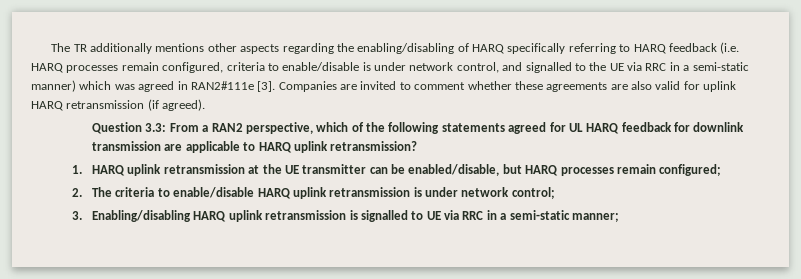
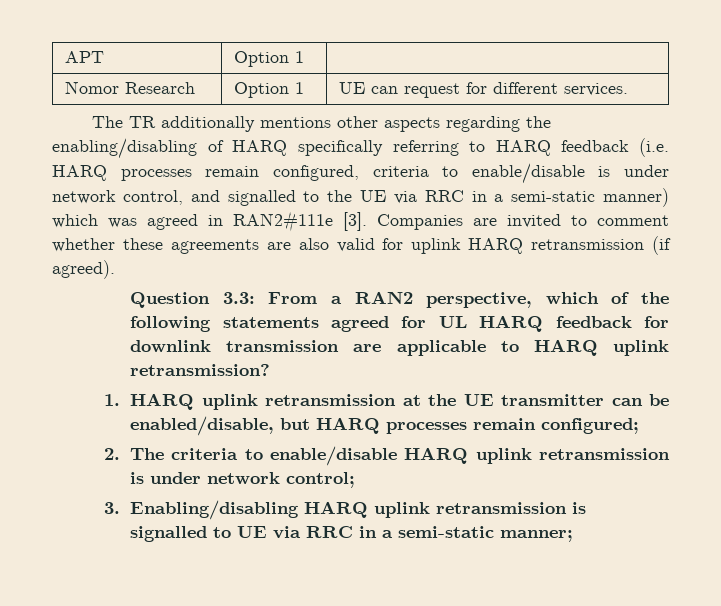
+ APT | Option 1 |
+ Nomor Research | Option 1 | UE can request for different services.

